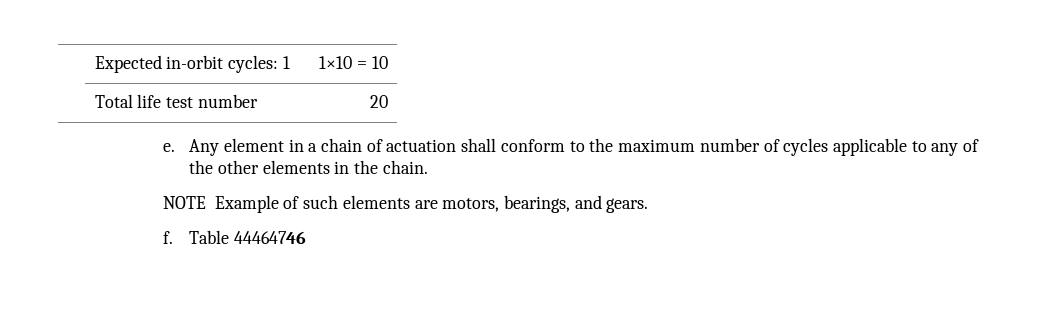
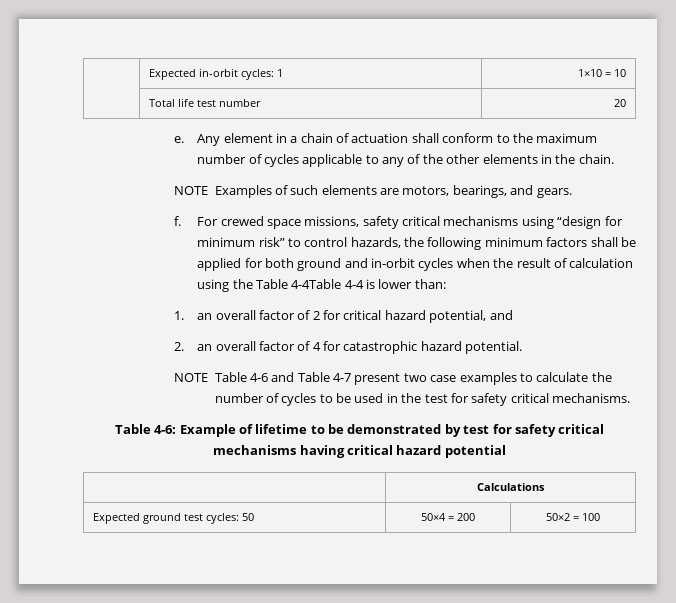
- NOTE Example of such elements are motors, bearings, and gears.
+ NOTE Examples of such elements are motors, bearings, and gears.
- Table 44464746
+ For crewed space missions, safety critical mechanisms using “design for minimum risk” to control hazards, the following minimum factors shall be applied for both ground and in-orbit cycles when the result of calculation using the Table 4-4Table 4-4 is lower than:
+ 1. an overall factor of 2 for critical hazard potential, and
+ 2. an overall factor of 4 for catastrophic hazard potential.
+ NOTE Table 4-6 and Table 4-7 present two case examples to calculate the number of cycles to be used in the test for safety critical mechanisms.
+ Table 4-6: Example of lifetime to be demonstrated by test for safety critical mechanisms having critical hazard potential
+ | Calculations
+ Expected ground test cycles: 50 | 50×4 = 200 | 50×2 = 100

